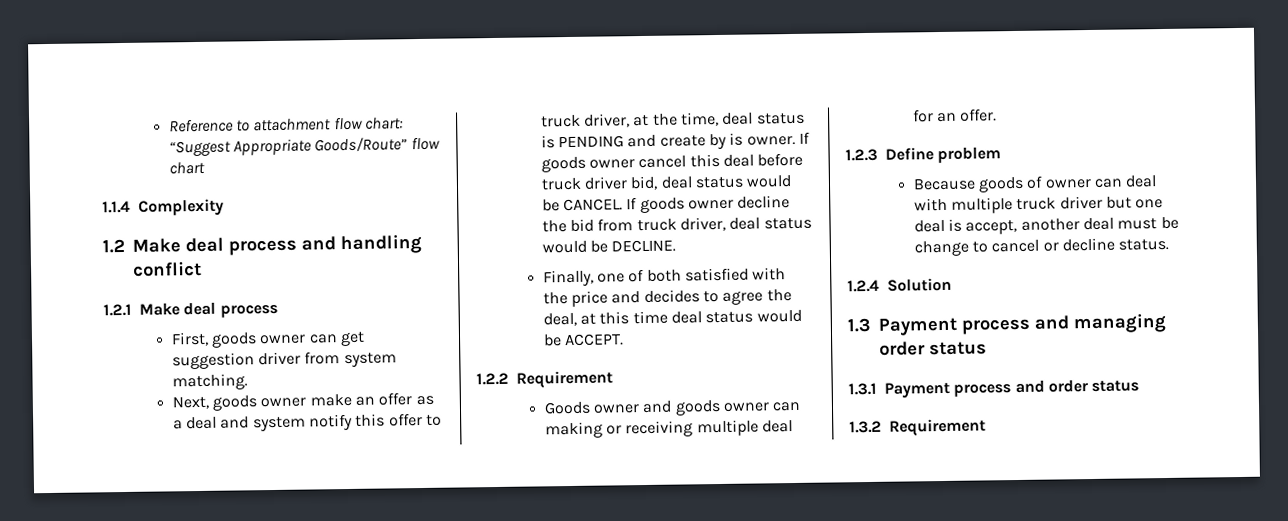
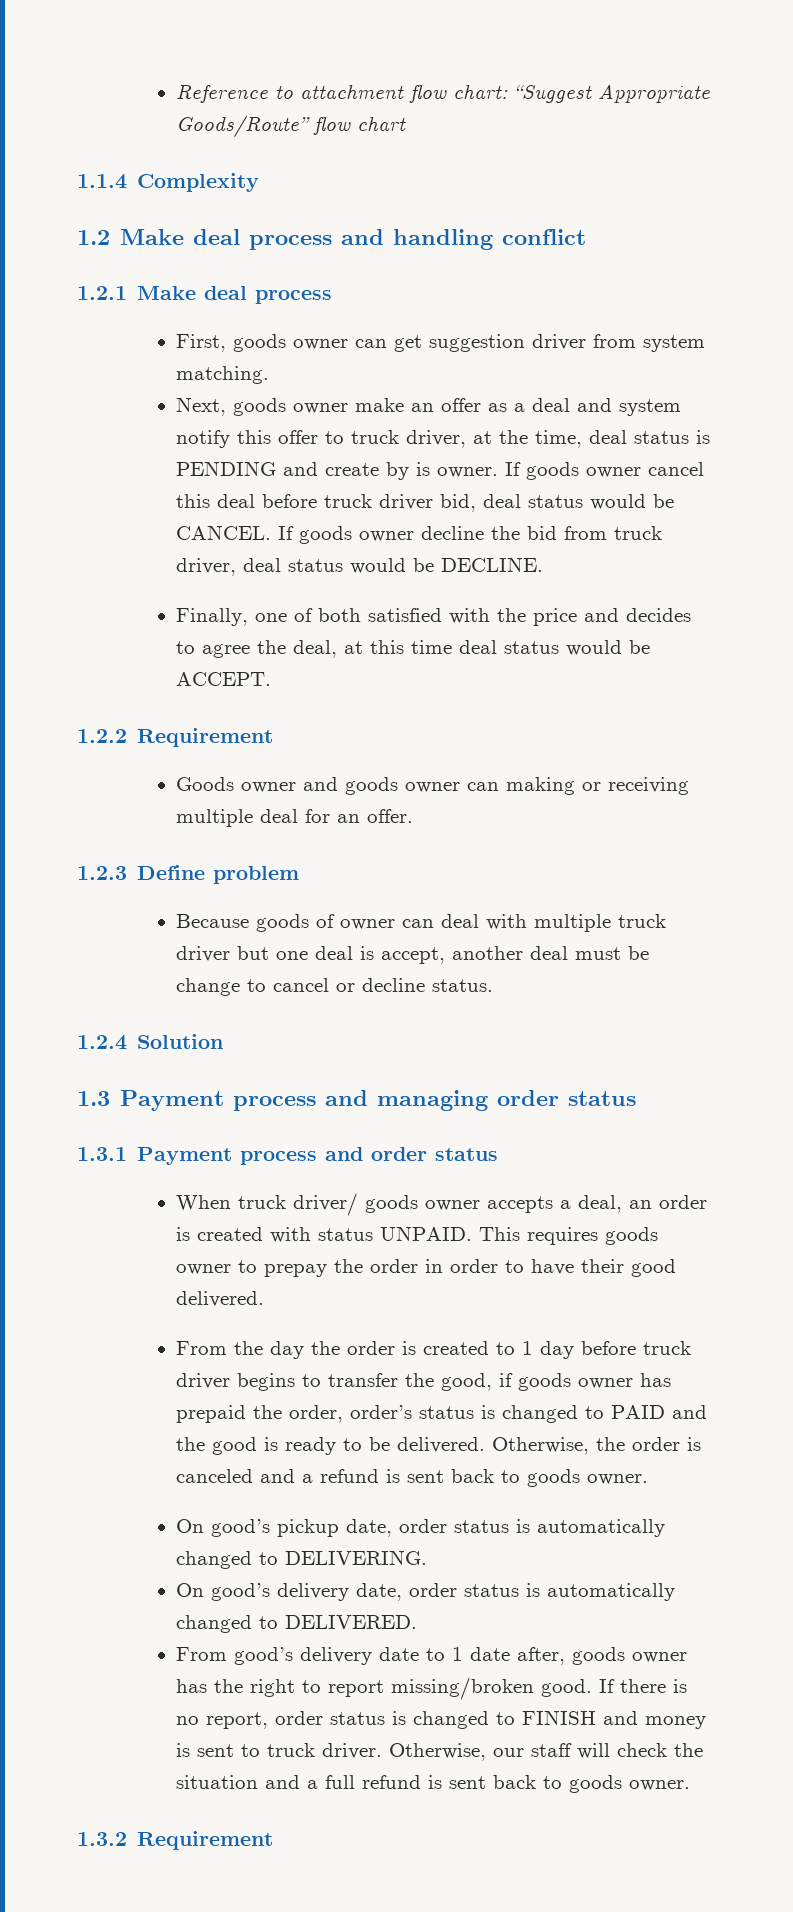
+ When truck driver/ goods owner accepts a deal, an order is created with status UNPAID. This requires goods owner to prepay the order in order to have their good delivered.
+ From the day the order is created to 1 day before truck driver begins to transfer the good, if goods owner has prepaid the order, order’s status is changed to PAID and the good is ready to be delivered. Otherwise, the order is canceled and a refund is sent back to goods owner.
+ On good’s pickup date, order status is automatically changed to DELIVERING.
+ On good’s delivery date, order status is automatically changed to DELIVERED.
+ From good’s delivery date to 1 date after, goods owner has the right to report missing/broken good. If there is no report, order status is changed to FINISH and money is sent to truck driver. Otherwise, our staff will check the situation and a full refund is sent back to goods owner.

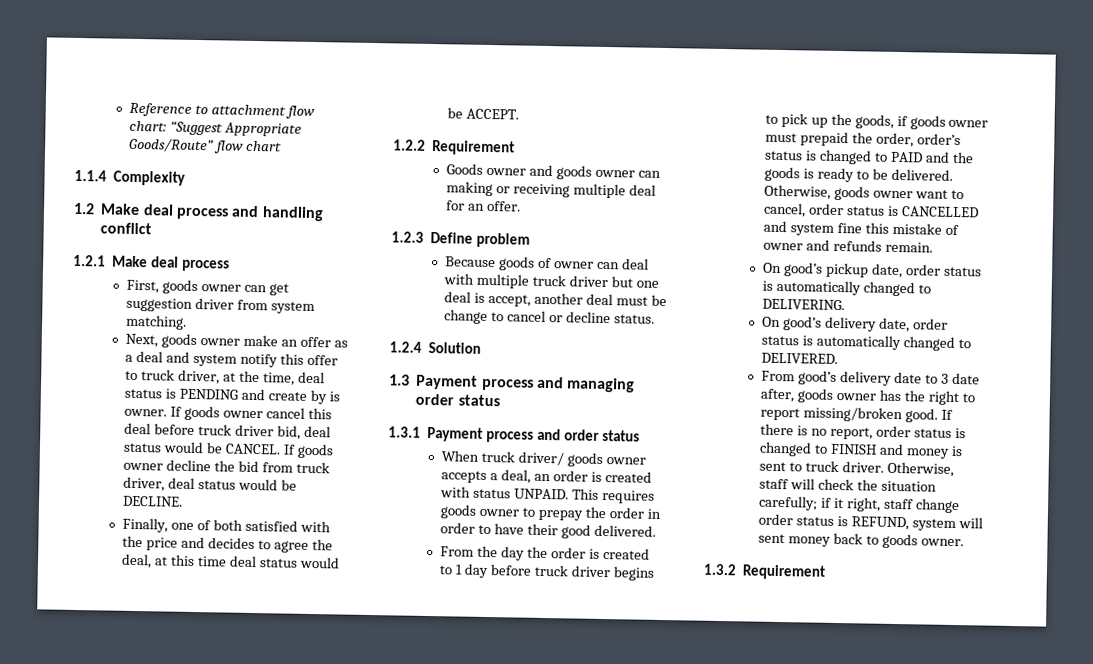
- From the day the order is created to 1 day before truck driver begins to transfer the good, if goods owner has prepaid the order, order’s status is changed to PAID and the good is ready to be delivered.
+ From the day the order is created to 1 day before truck driver begins to pick up the goods, if goods owner must prepaid the order, order’s status is changed to PAID and the goods is ready to be delivered.
- Otherwise, the order is canceled and a refund is sent back to goods owner.
+ Otherwise, goods owner want to cancel, order status is CANCELLED and system fine this mistake of owner and refunds remain.
- From good’s delivery date to 1 date after, goods owner has the right to report missing/broken good.
+ From good’s delivery date to 3 date after, goods owner has the right to report missing/broken good.
- Otherwise, our staff will check the situation and a full refund is sent back to goods owner.
+ Otherwise, staff will check the situation carefully; if it right, staff change order status is REFUND, system will sent money back to goods owner.

